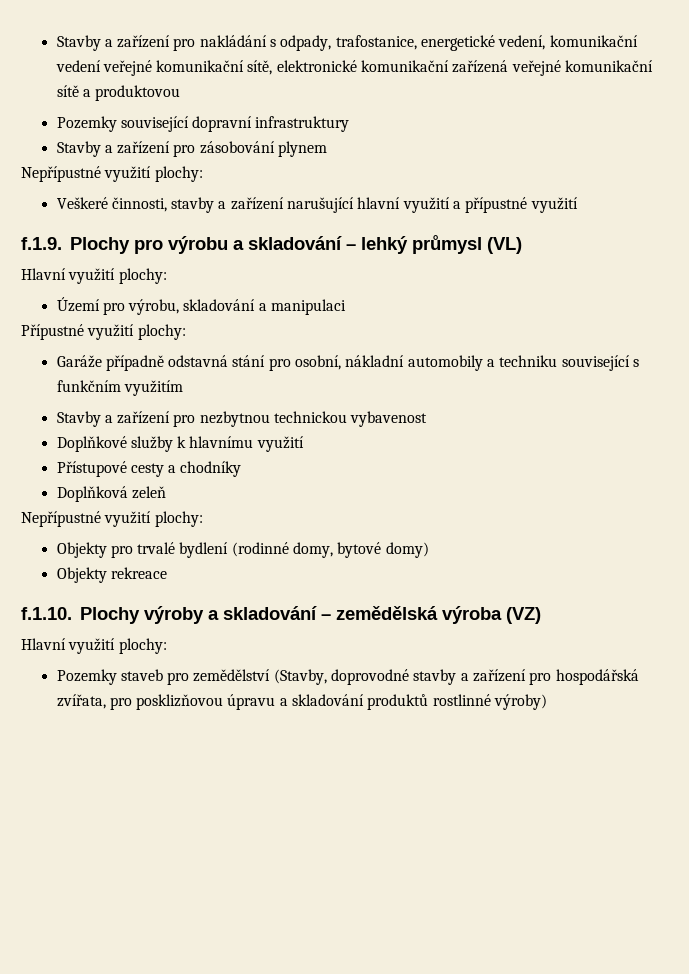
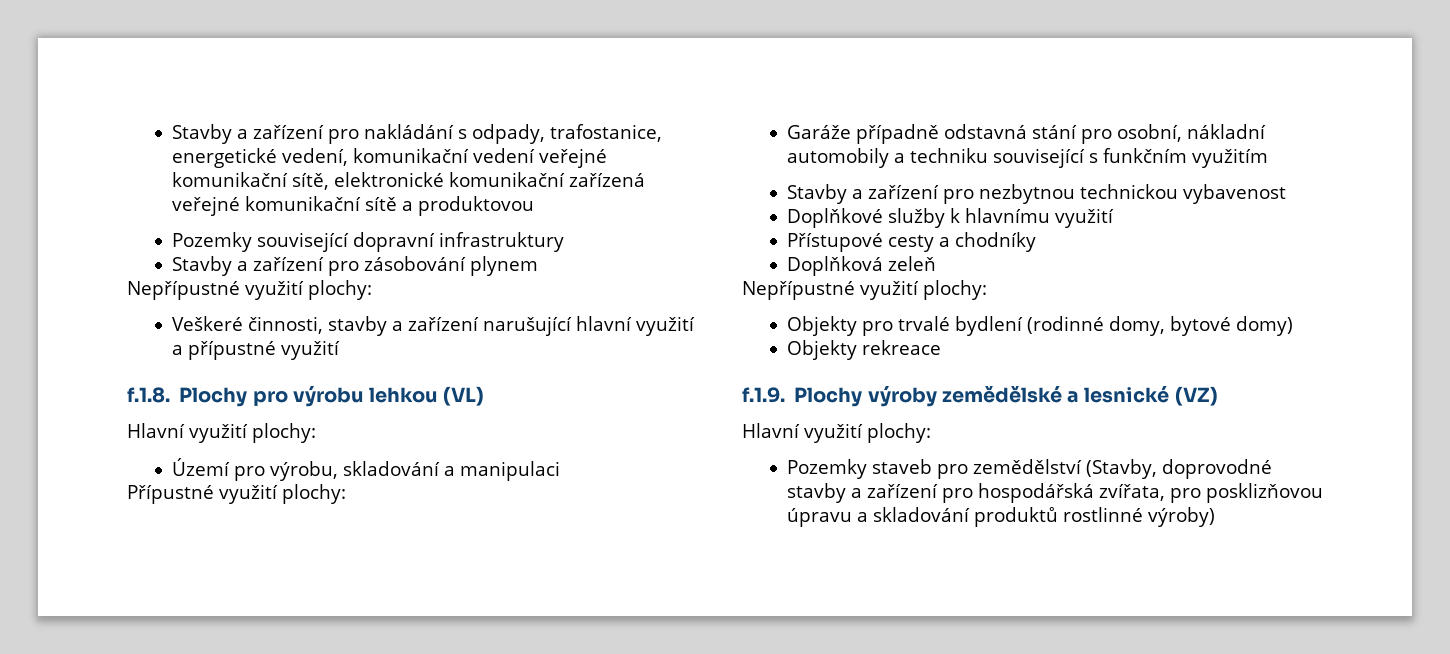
- f.1.9. Plochy pro výrobu a skladování – lehký průmysl (VL)
+ f.1.8. Plochy pro výrobu lehkou (VL)
- f.1.10. Plochy výroby a skladování – zemědělská výroba (VZ)
+ f.1.9. Plochy výroby zemědělské a lesnické (VZ)

